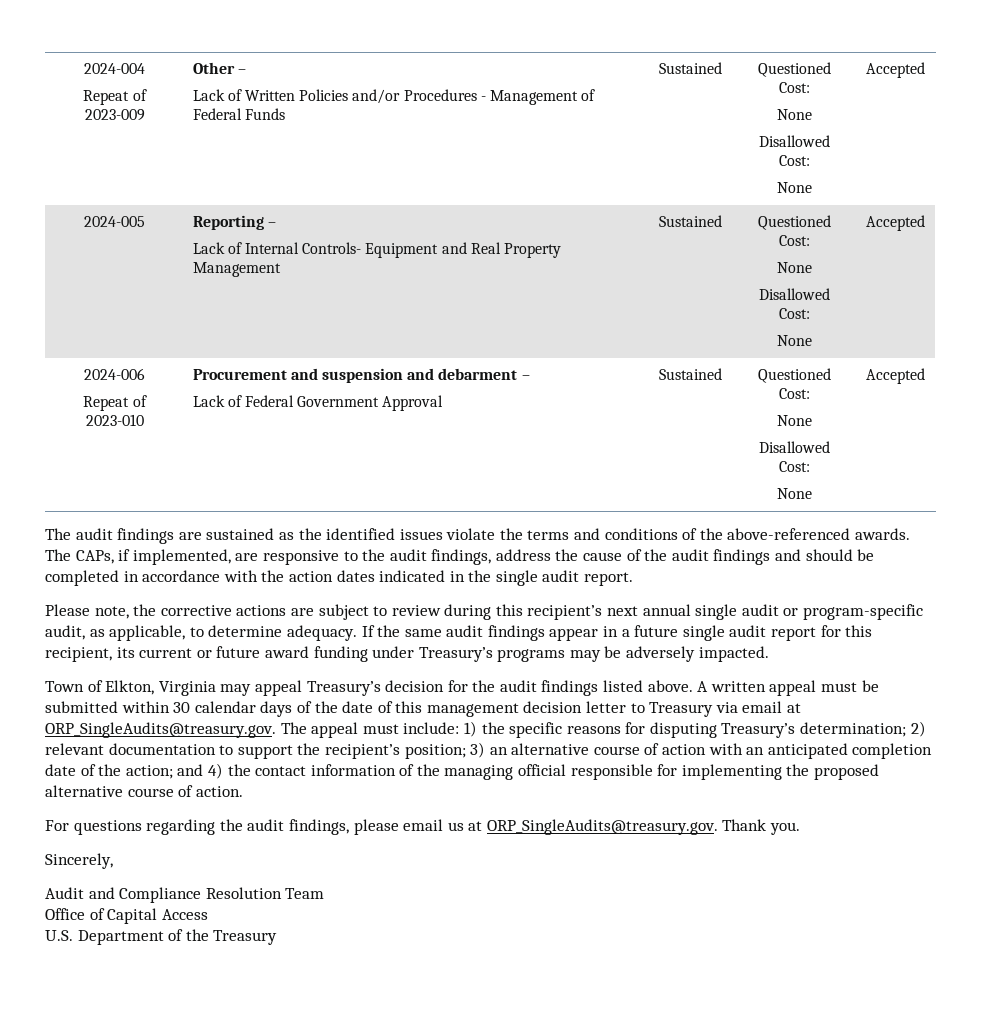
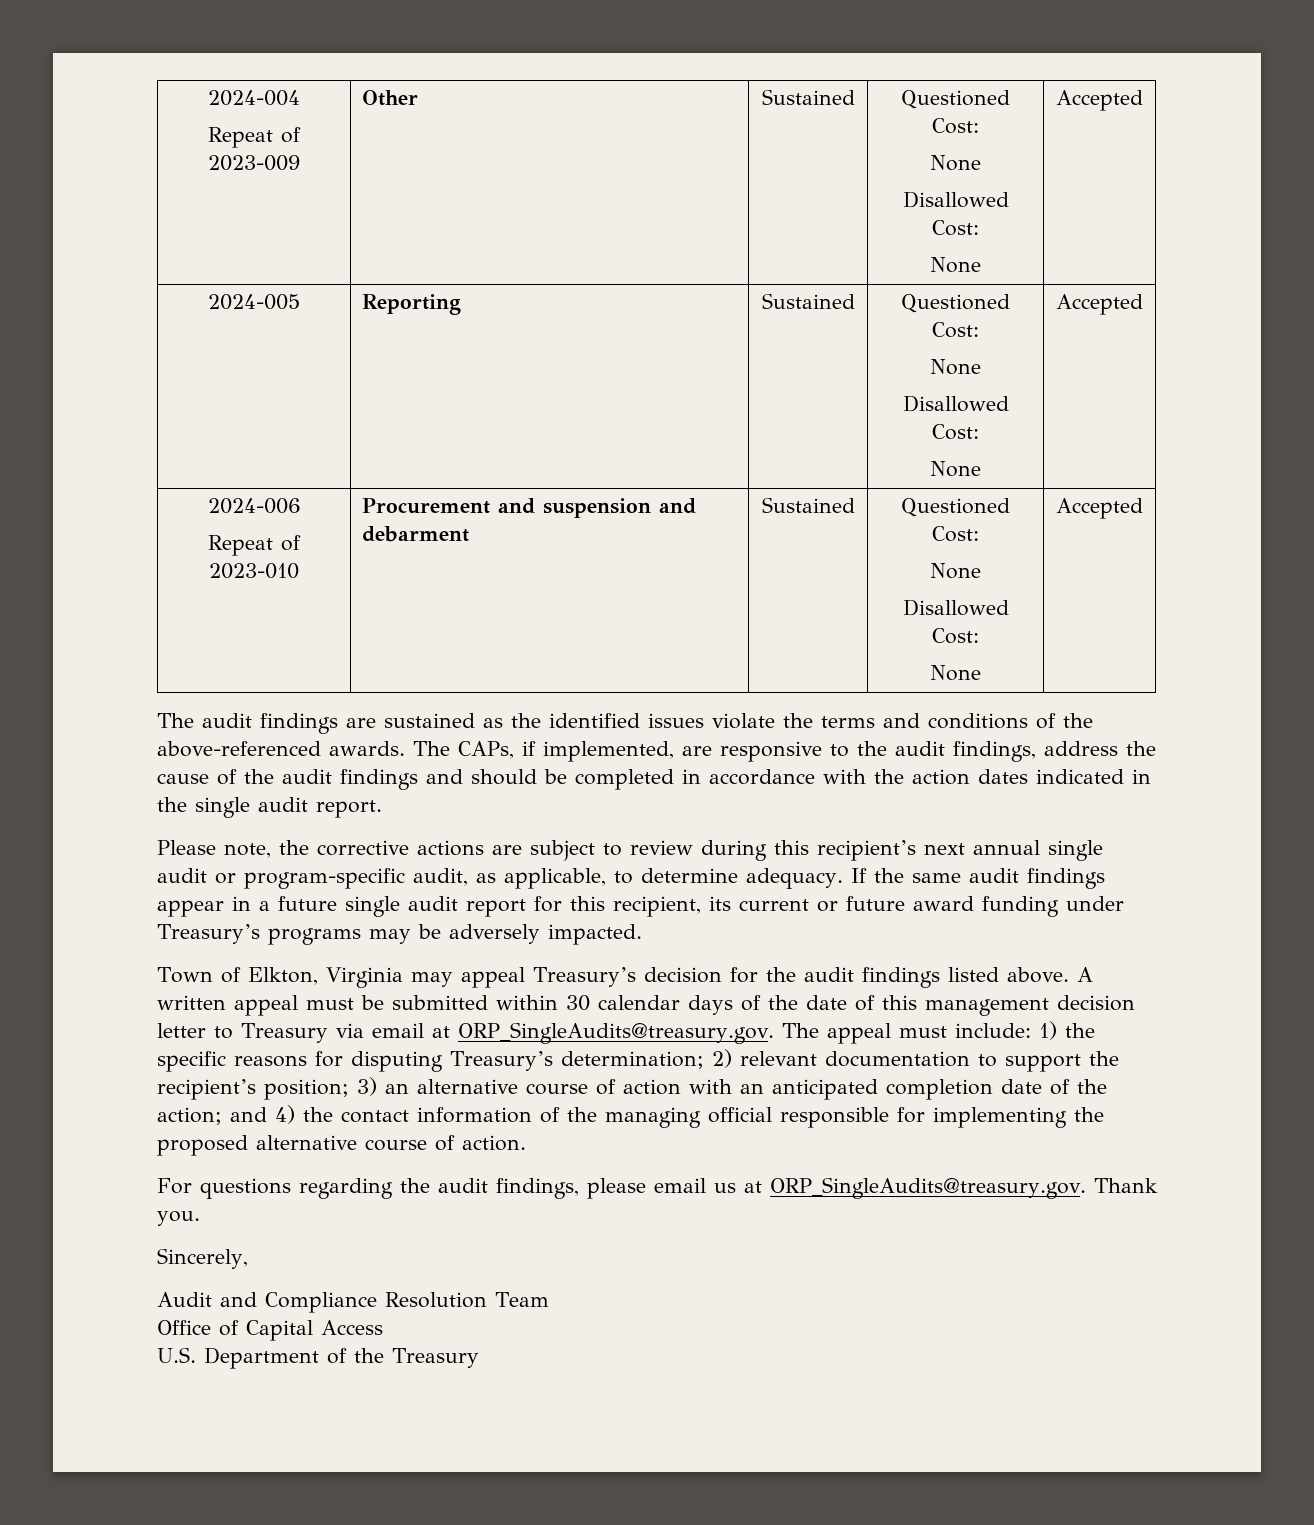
  2024-004
- Repeat of 2023-009 | Other –
- Lack of Written Policies and/or Procedures - Management of Federal Funds | Sustained | Questioned Cost:
+ Repeat of 2023-009 | Other | Sustained | Questioned Cost:
- 2024-005 | Reporting –
- Lack of Internal Controls- Equipment and Real Property Management | Sustained | Questioned Cost:
+ 2024-005 | Reporting | Sustained | Questioned Cost:
  2024-006
- Repeat of 2023-010 | Procurement and suspension and debarment –
- Lack of Federal Government Approval | Sustained | Questioned Cost:
+ Repeat of 2023-010 | Procurement and suspension and debarment | Sustained | Questioned Cost:

